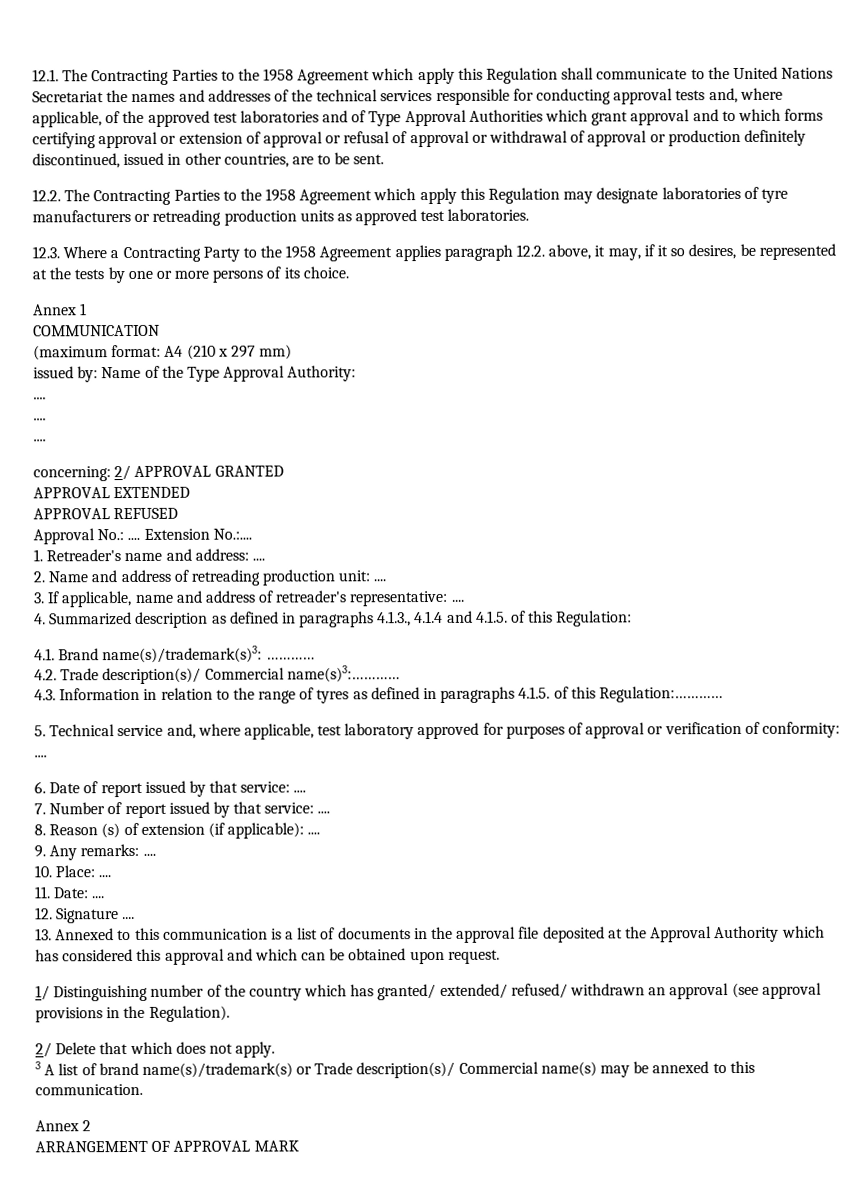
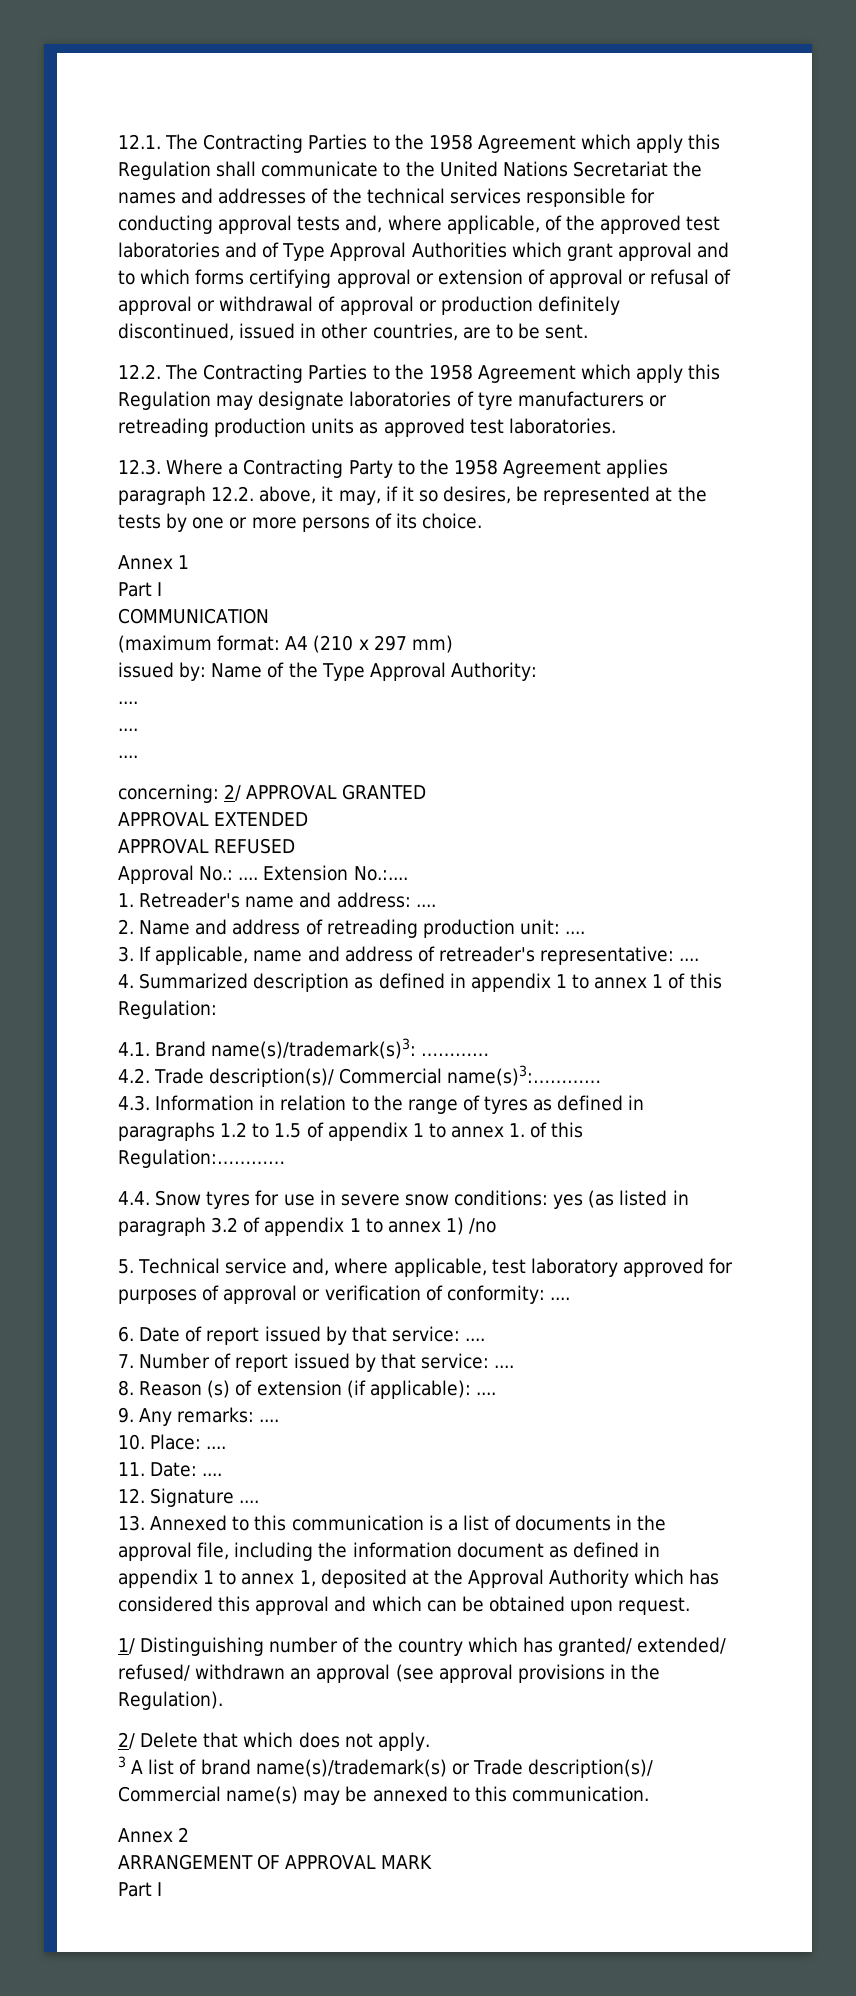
  Annex 1
+ Part I
- 4. Summarized description as defined in paragraphs 4.1.3., 4.1.4 and 4.1.5. of this Regulation:
+ 4. Summarized description as defined in appendix 1 to annex 1 of this Regulation:
- 4.3. Information in relation to the range of tyres as defined in paragraphs 4.1.5. of this Regulation:…………
+ 4.3. Information in relation to the range of tyres as defined in paragraphs 1.2 to 1.5 of appendix 1 to annex 1. of this Regulation:…………
+ 4.4. Snow tyres for use in severe snow conditions: yes (as listed in paragraph 3.2 of appendix 1 to annex 1) /no
- 13. Annexed to this communication is a list of documents in the approval file deposited at the Approval Authority which has considered this approval and which can be obtained upon request.
+ 13. Annexed to this communication is a list of documents in the approval file, including the information document as defined in appendix 1 to annex 1, deposited at the Approval Authority which has considered this approval and which can be obtained upon request.
  ARRANGEMENT OF APPROVAL MARK
+ Part I

